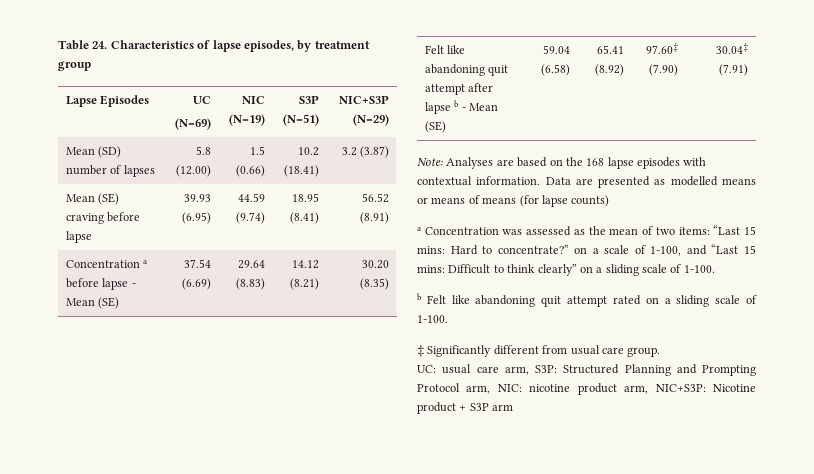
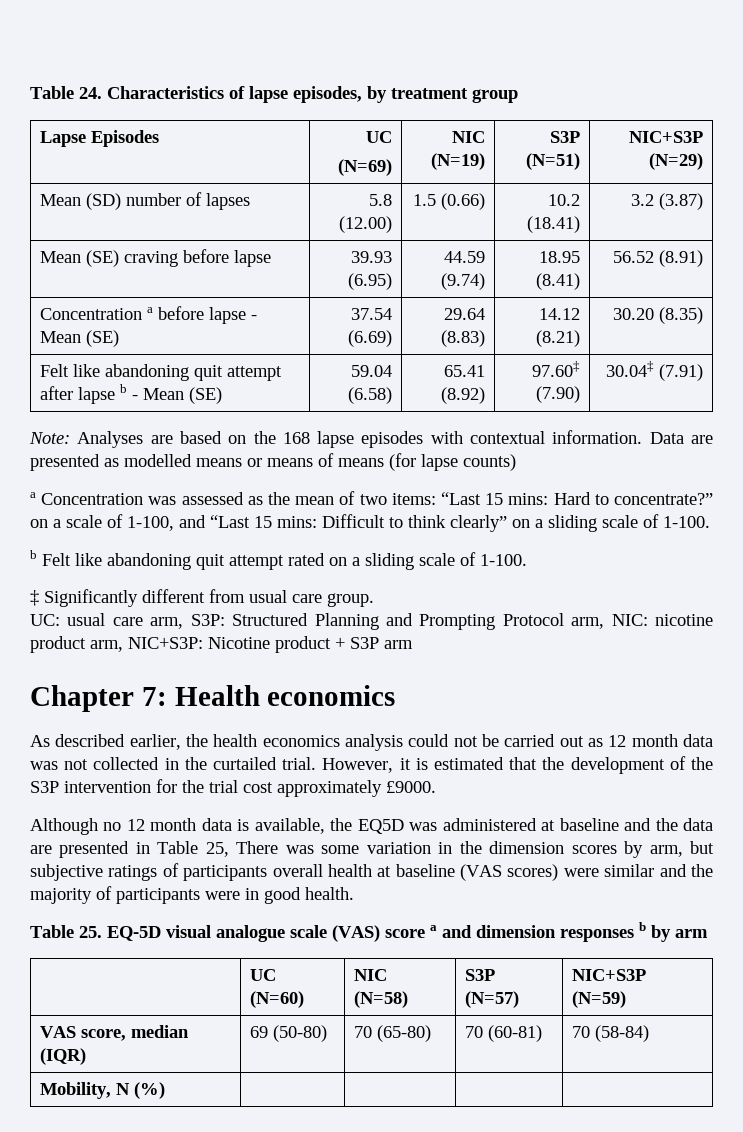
+ Chapter 7: Health economics
+ As described earlier, the health economics analysis could not be carried out as 12 month data was not collected in the curtailed trial. However, it is estimated that the development of the S3P intervention for the trial cost approximately £9000.
+ Although no 12 month data is available, the EQ5D was administered at baseline and the data are presented in Table 25, There was some variation in the dimension scores by arm, but subjective ratings of participants overall health at baseline (VAS scores) were similar and the majority of participants were in good health.
+ Table 25. EQ-5D visual analogue scale (VAS) score a and dimension responses b by arm
+ | UC (N=60) | NIC (N=58) | S3P (N=57) | NIC+S3P (N=59)
+ VAS score, median (IQR) | 69 (50-80) | 70 (65-80) | 70 (60-81) | 70 (58-84)
+ Mobility, N (%) | | | |

